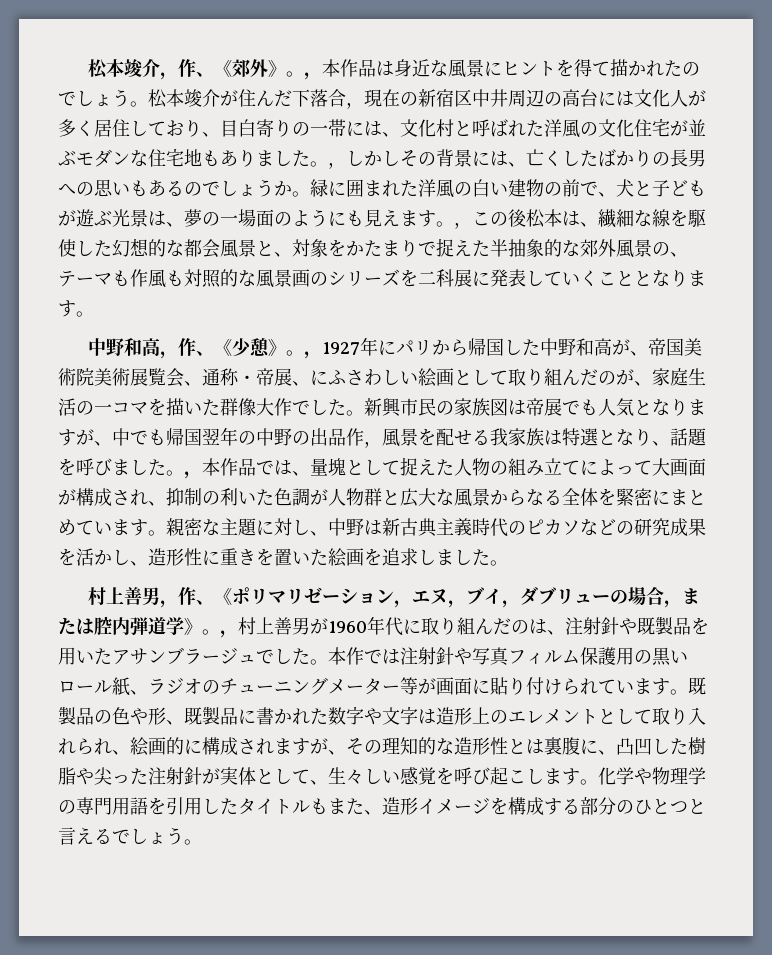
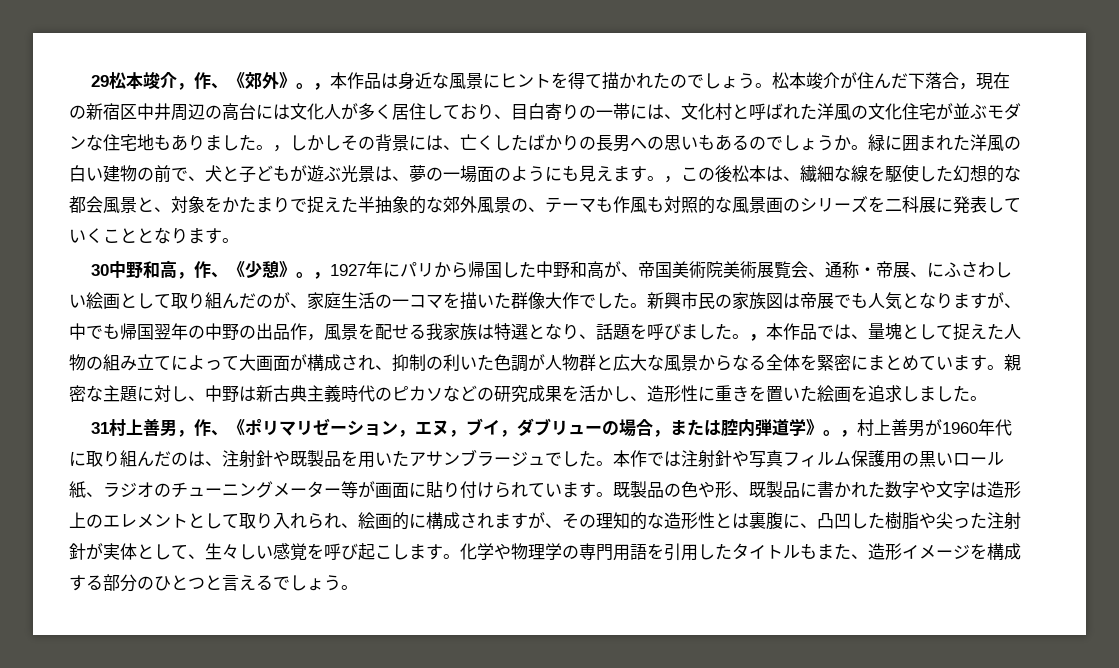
- 松本竣介，作、《郊外》。
+ 29松本竣介，作、《郊外》。
- 中野和高，作、《少憩》。
+ 30中野和高，作、《少憩》。
- 村上善男，作、《ポリマリゼーション，エヌ，ブイ，ダブリューの場合，または腔内弾道学》。
+ 31村上善男，作、《ポリマリゼーション，エヌ，ブイ，ダブリューの場合，または腔内弾道学》。

